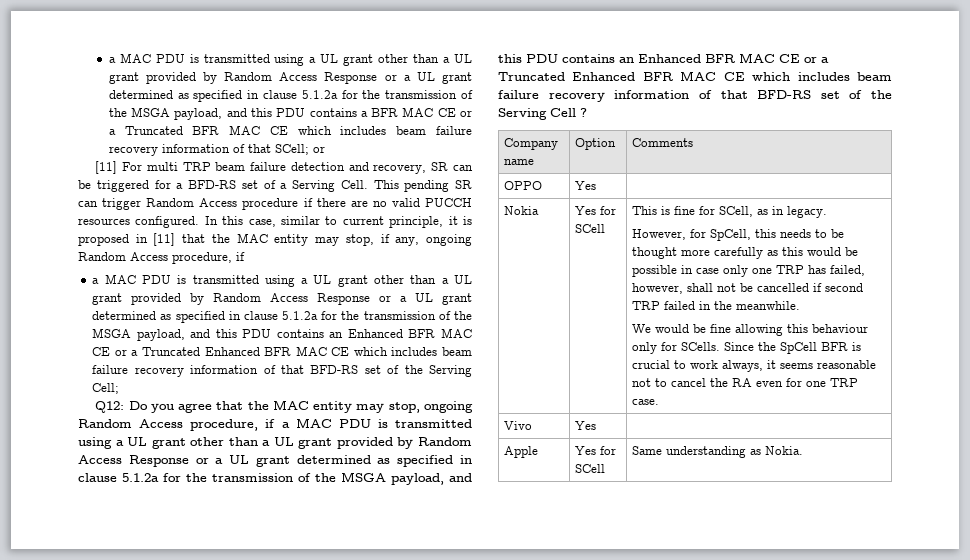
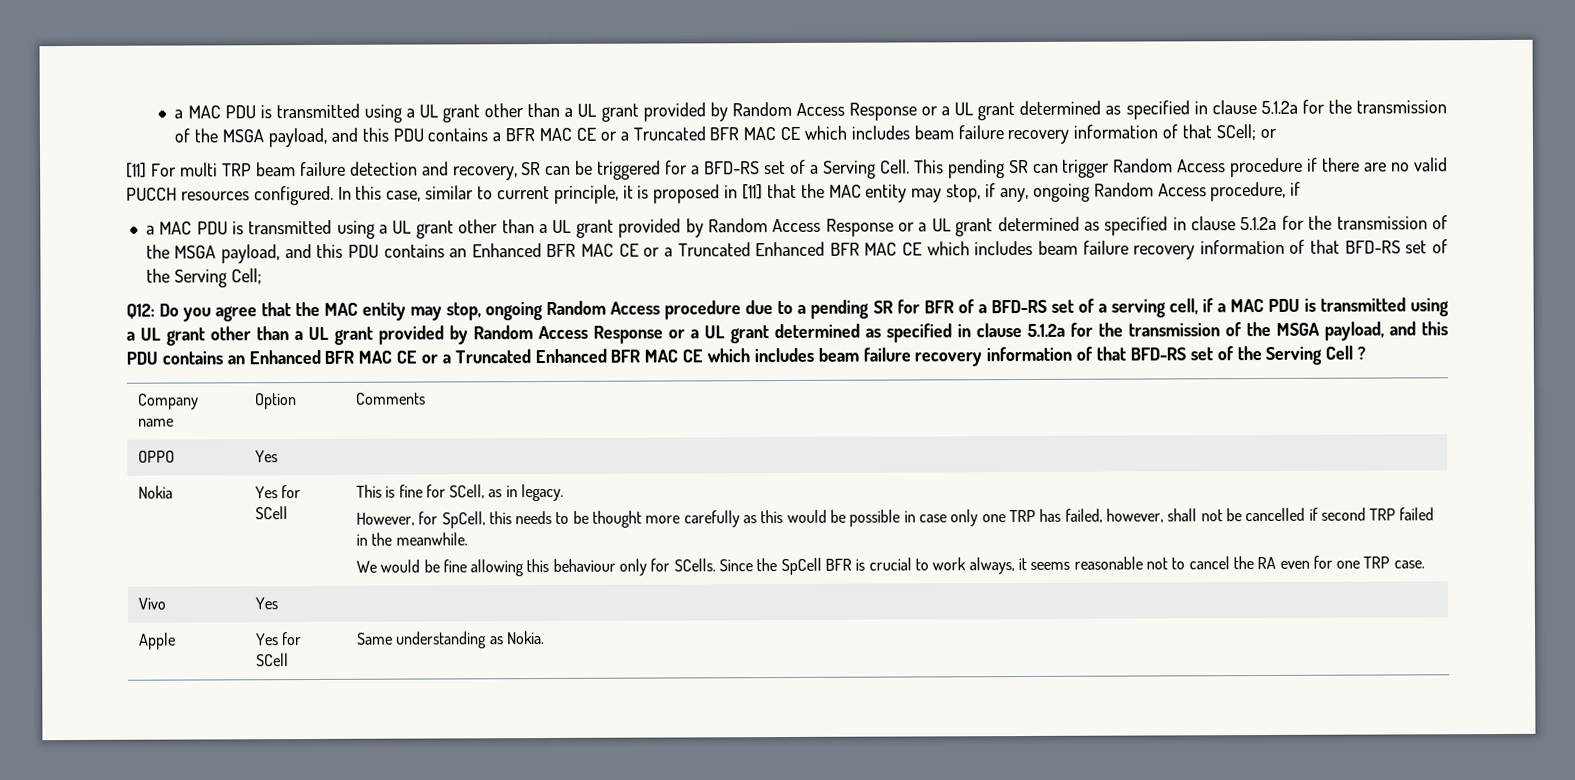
- Do you agree that the MAC entity may stop, ongoing Random Access procedure, if a MAC PDU is transmitted using a UL grant other than a UL grant provided by Random Access Response or a UL grant determined as specified in clause 5.1.2a for the transmission of the MSGA payload, and this PDU contains an Enhanced BFR MAC CE or a Truncated Enhanced BFR MAC CE which includes beam failure recovery information of that BFD-RS set of the Serving Cell ?
+ Do you agree that the MAC entity may stop, ongoing Random Access procedure due to a pending SR for BFR of a BFD-RS set of a serving cell, if a MAC PDU is transmitted using a UL grant other than a UL grant provided by Random Access Response or a UL grant determined as specified in clause 5.1.2a for the transmission of the MSGA payload, and this PDU contains an Enhanced BFR MAC CE or a Truncated Enhanced BFR MAC CE which includes beam failure recovery information of that BFD-RS set of the Serving Cell ?

